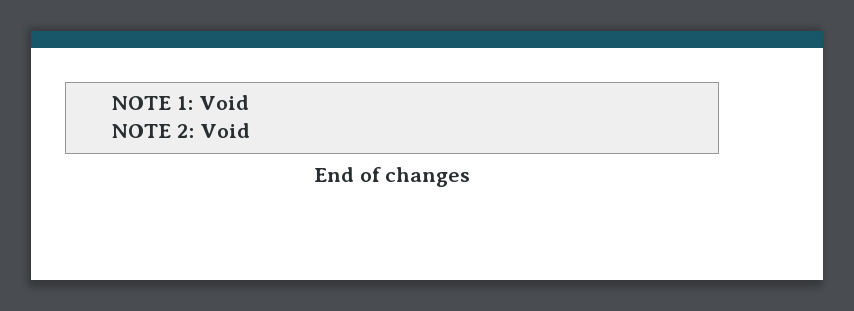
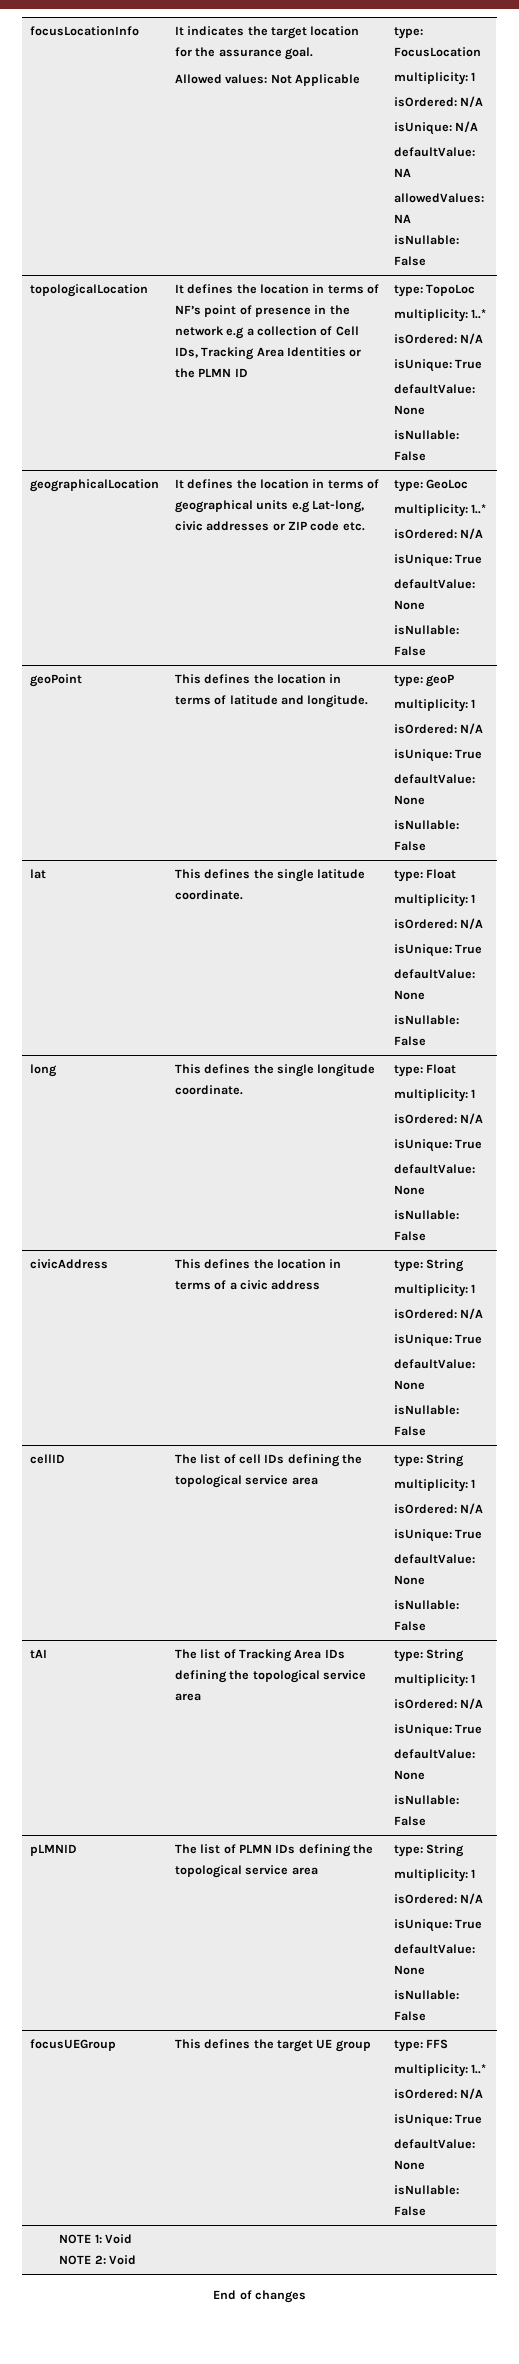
+ focusLocationInfo | It indicates the target location for the assurance goal.
+ Allowed values: Not Applicable | type: FocusLocation
+ multiplicity: 1
+ isOrdered: N/A
+ isUnique: N/A
+ defaultValue: NA
+ allowedValues: NA
+ isNullable: False
+ topologicalLocation | It defines the location in terms of NF’s point of presence in the network e.g a collection of Cell IDs, Tracking Area Identities or the PLMN ID | type: TopoLoc
+ multiplicity: 1..*
+ isOrdered: N/A
+ isUnique: True
+ defaultValue: None
+ isNullable: False
+ geographicalLocation | It defines the location in terms of geographical units e.g Lat-long, civic addresses or ZIP code etc. | type: GeoLoc
+ multiplicity: 1..*
+ isOrdered: N/A
+ isUnique: True
+ defaultValue: None
+ isNullable: False
+ geoPoint | This defines the location in terms of latitude and longitude. | type: geoP
+ multiplicity: 1
+ isOrdered: N/A
+ isUnique: True
+ defaultValue: None
+ isNullable: False
+ lat | This defines the single latitude coordinate. | type: Float
+ multiplicity: 1
+ isOrdered: N/A
+ isUnique: True
+ defaultValue: None
+ isNullable: False
+ long | This defines the single longitude coordinate. | type: Float
+ multiplicity: 1
+ isOrdered: N/A
+ isUnique: True
+ defaultValue: None
+ isNullable: False
+ civicAddress | This defines the location in terms of a civic address | type: String
+ multiplicity: 1
+ isOrdered: N/A
+ isUnique: True
+ defaultValue: None
+ isNullable: False
+ cellID | The list of cell IDs defining the topological service area | type: String
+ multiplicity: 1
+ isOrdered: N/A
+ isUnique: True
+ defaultValue: None
+ isNullable: False
+ tAI | The list of Tracking Area IDs defining the topological service area | type: String
+ multiplicity: 1
+ isOrdered: N/A
+ isUnique: True
+ defaultValue: None
+ isNullable: False
+ pLMNID | The list of PLMN IDs defining the topological service area | type: String
+ multiplicity: 1
+ isOrdered: N/A
+ isUnique: True
+ defaultValue: None
+ isNullable: False
+ focusUEGroup | This defines the target UE group | type: FFS
+ multiplicity: 1..*
+ isOrdered: N/A
+ isUnique: True
+ defaultValue: None
+ isNullable: False

